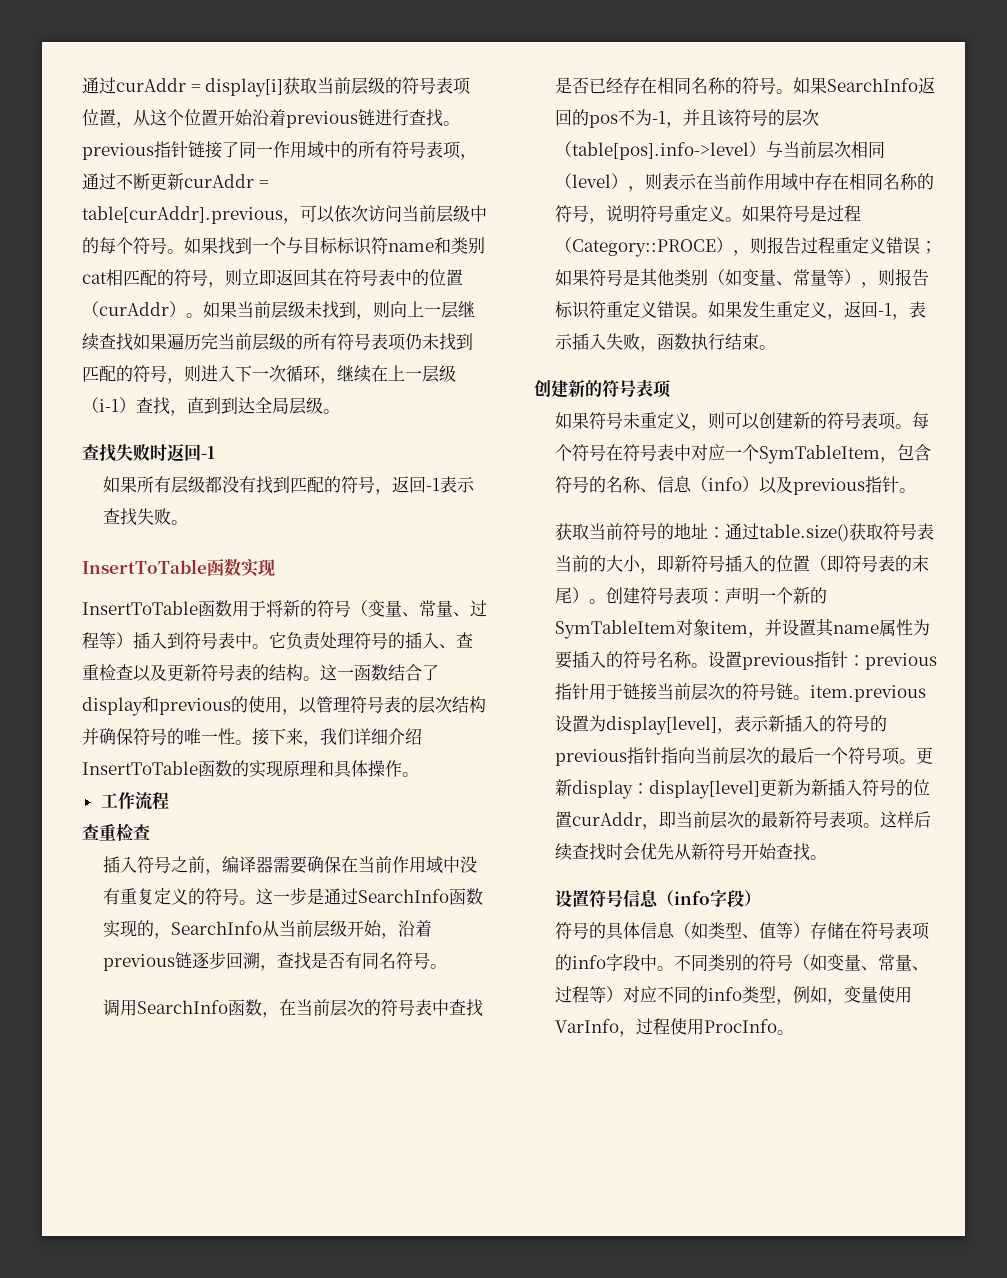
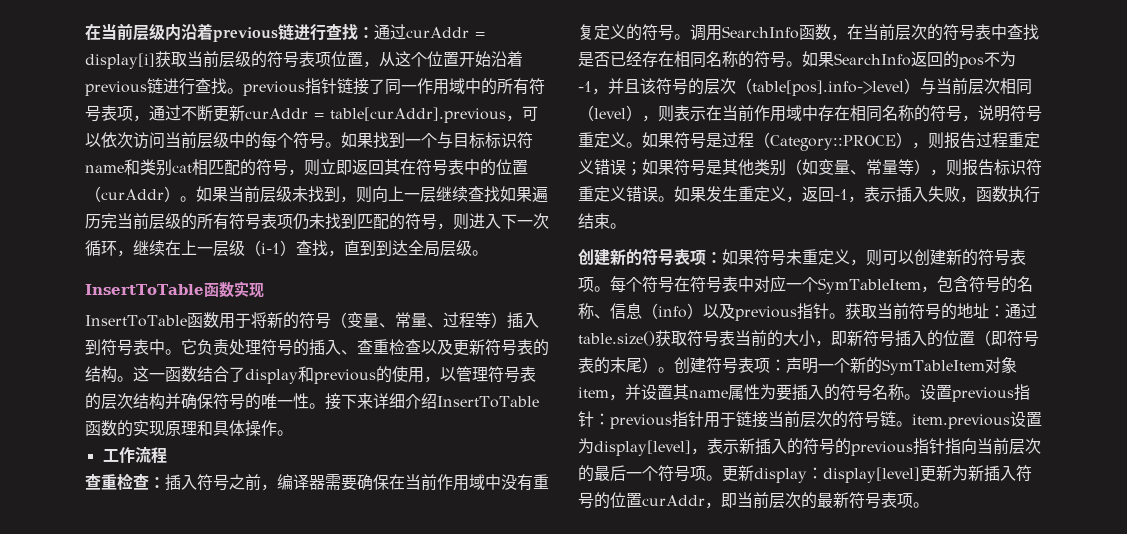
- 通过curAddr = display[i]获取当前层级的符号表项位置，从这个位置开始沿着previous链进行查找。previous指针链接了同一作用域中的所有符号表项，通过不断更新curAddr = table[curAddr].previous，可以依次访问当前层级中的每个符号。
+ 在当前层级内沿着previous链进行查找：通过curAddr = display[i]获取当前层级的符号表项位置，从这个位置开始沿着previous链进行查找。previous指针链接了同一作用域中的所有符号表项，通过不断更新curAddr = table[curAddr].previous，可以依次访问当前层级中的每个符号。
- 查找失败时返回-1
- 如果所有层级都没有找到匹配的符号，返回-1表示查找失败。
- 接下来，我们详细介绍InsertToTable函数的实现原理和具体操作。
+ 接下来详细介绍InsertToTable函数的实现原理和具体操作。
  工作流程
- 查重检查
- 插入符号之前，编译器需要确保在当前作用域中没有重复定义的符号。这一步是通过SearchInfo函数实现的，SearchInfo从当前层级开始，沿着previous链逐步回溯，查找是否有同名符号。
- 调用SearchInfo函数，在当前层次的符号表中查找是否已经存在相同名称的符号。
+ 查重检查：插入符号之前，编译器需要确保在当前作用域中没有重复定义的符号。调用SearchInfo函数，在当前层次的符号表中查找是否已经存在相同名称的符号。
  如果发生重定义，返回-1，表示插入失败，函数执行结束。
- 创建新的符号表项
- 如果符号未重定义，则可以创建新的符号表项。
+ 创建新的符号表项：如果符号未重定义，则可以创建新的符号表项。
- 每个符号在符号表中对应一个SymTableItem，包含符号的名称、信息（info）以及previous指针。
- 获取当前符号的地址：通过table.size()获取符号表当前的大小，即新符号插入的位置（即符号表的末尾）。
+ 每个符号在符号表中对应一个SymTableItem，包含符号的名称、信息（info）以及previous指针。获取当前符号的地址：通过table.size()获取符号表当前的大小，即新符号插入的位置（即符号表的末尾）。
- 这样后续查找时会优先从新符号开始查找。
- 设置符号信息（info字段）
- 符号的具体信息（如类型、值等）存储在符号表项的info字段中。不同类别的符号（如变量、常量、过程等）对应不同的info类型，例如，变量使用VarInfo，过程使用ProcInfo。

